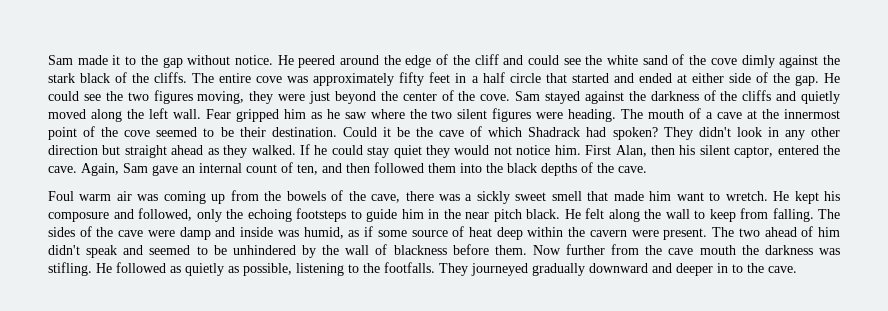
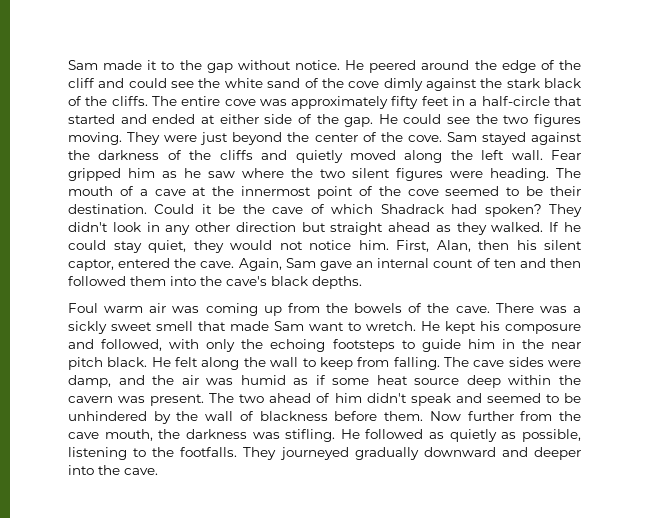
- The entire cove was approximately fifty feet in a half circle that started and ended at either side of the gap.
+ The entire cove was approximately fifty feet in a half-circle that started and ended at either side of the gap.
- He could see the two figures moving, they were just beyond the center of the cove.
+ He could see the two figures moving. They were just beyond the center of the cove.
- If he could stay quiet they would not notice him.
+ If he could stay quiet, they would not notice him.
- First Alan, then his silent captor, entered the cave.
+ First, Alan, then his silent captor, entered the cave.
- Again, Sam gave an internal count of ten, and then followed them into the black depths of the cave.
+ Again, Sam gave an internal count of ten and then followed them into the cave's black depths.
- Foul warm air was coming up from the bowels of the cave, there was a sickly sweet smell that made him want to wretch.
+ Foul warm air was coming up from the bowels of the cave. There was a sickly sweet smell that made Sam want to wretch.
- He kept his composure and followed, only the echoing footsteps to guide him in the near pitch black.
+ He kept his composure and followed, with only the echoing footsteps to guide him in the near pitch black.
- The sides of the cave were damp and inside was humid, as if some source of heat deep within the cavern were present.
+ The cave sides were damp, and the air was humid as if some heat source deep within the cavern was present.
- Now further from the cave mouth the darkness was stifling.
+ Now further from the cave mouth, the darkness was stifling.
- They journeyed gradually downward and deeper in to the cave.
+ They journeyed gradually downward and deeper into the cave.

